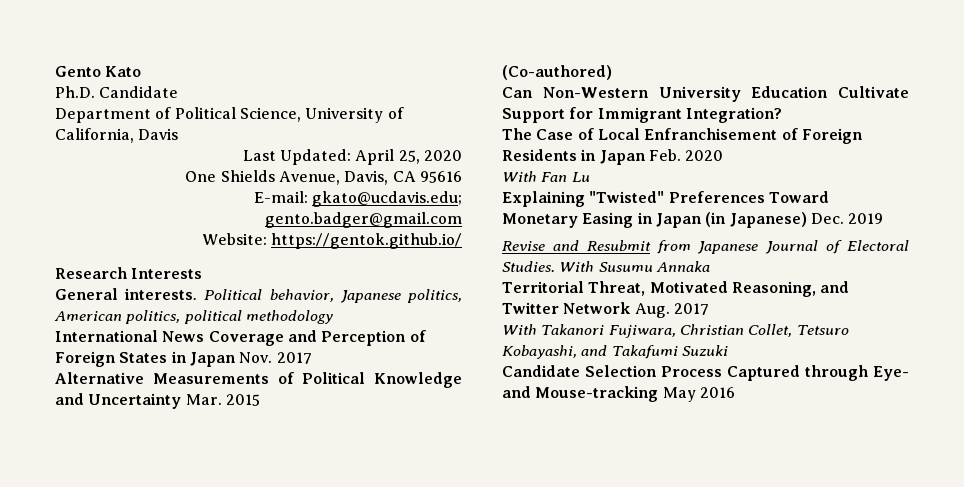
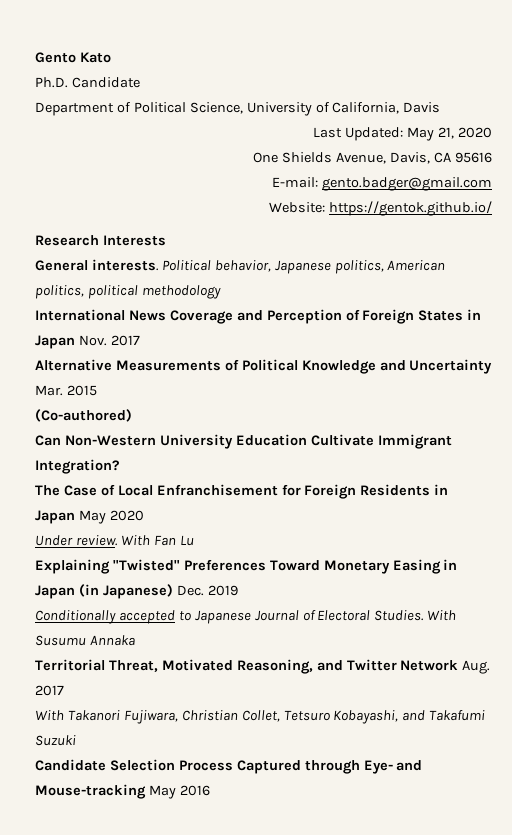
- Last Updated: April 25, 2020
+ Last Updated: May 21, 2020
- E-mail: gkato@ucdavis.edu; gento.badger@gmail.com
+ E-mail: gento.badger@gmail.com
- Can Non-Western University Education Cultivate Support for Immigrant Integration?
+ Can Non-Western University Education Cultivate Immigrant Integration?
- The Case of Local Enfranchisement of Foreign Residents in Japan Feb. 2020
- With Fan Lu
+ The Case of Local Enfranchisement for Foreign Residents in Japan May 2020
+ Under review. With Fan Lu
- Revise and Resubmit from Japanese Journal of Electoral Studies.
+ Conditionally accepted to Japanese Journal of Electoral Studies.

